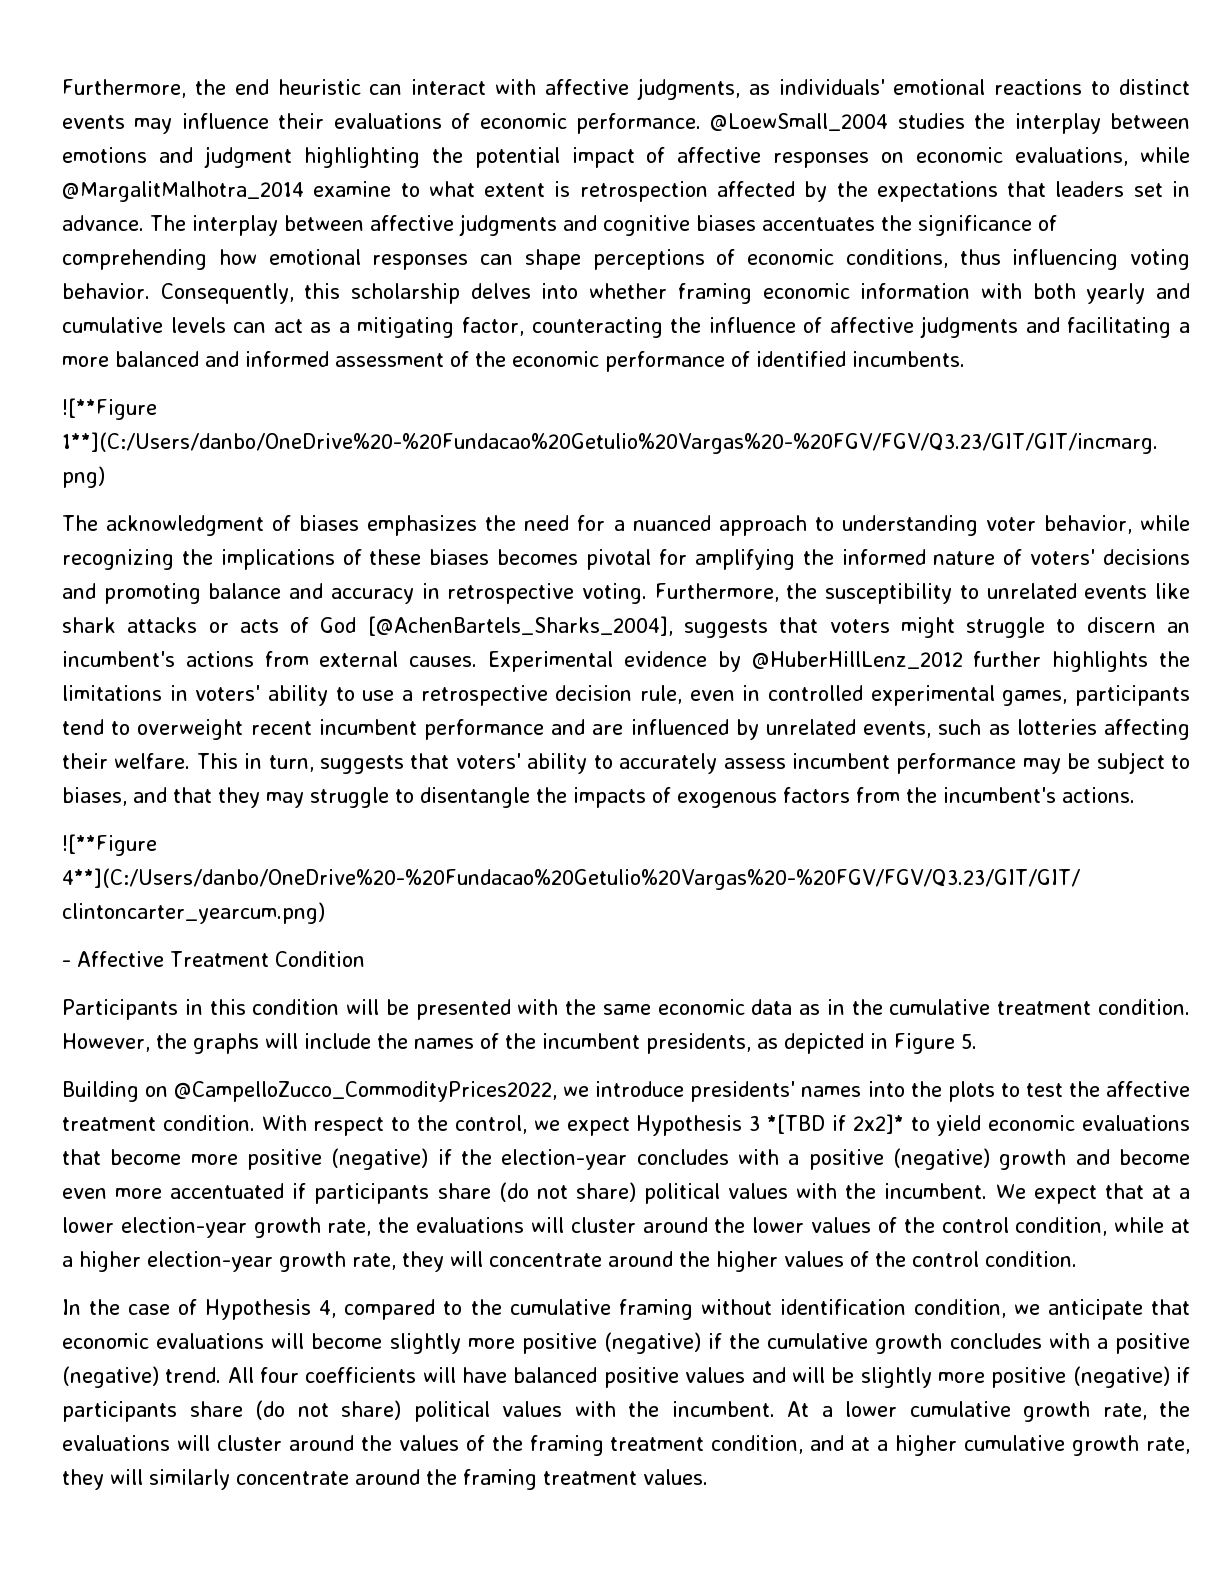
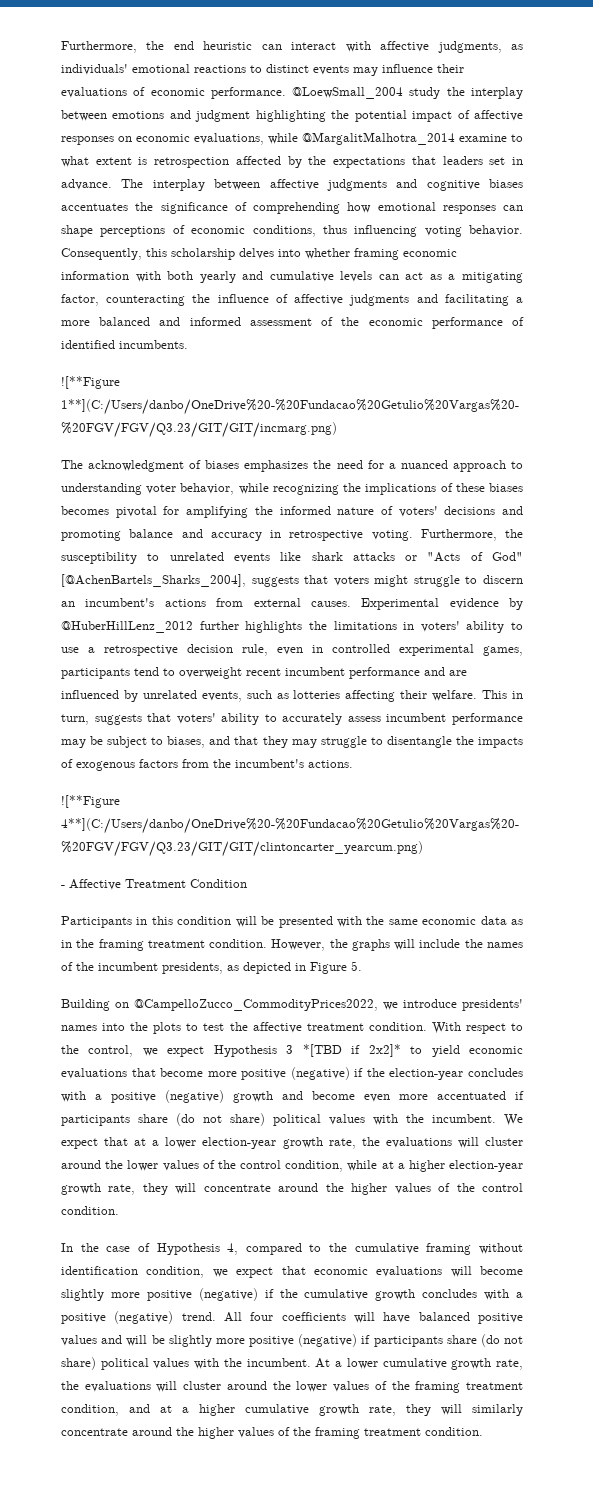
- @LoewSmall_2004 studies the interplay between emotions and judgment highlighting the potential impact of affective responses on economic evaluations, while @MargalitMalhotra_2014 examine to what extent is retrospection affected by the expectations that leaders set in advance.
+ @LoewSmall_2004 study the interplay between emotions and judgment highlighting the potential impact of affective responses on economic evaluations, while @MargalitMalhotra_2014 examine to what extent is retrospection affected by the expectations that leaders set in advance.
- Furthermore, the susceptibility to unrelated events like shark attacks or acts of God [@AchenBartels_Sharks_2004], suggests that voters might struggle to discern an incumbent's actions from external causes.
+ Furthermore, the susceptibility to unrelated events like shark attacks or "Acts of God" [@AchenBartels_Sharks_2004], suggests that voters might struggle to discern an incumbent's actions from external causes.
- Participants in this condition will be presented with the same economic data as in the cumulative treatment condition.
+ Participants in this condition will be presented with the same economic data as in the framing treatment condition.
- In the case of Hypothesis 4, compared to the cumulative framing without identification condition, we anticipate that economic evaluations will become slightly more positive (negative) if the cumulative growth concludes with a positive (negative) trend.
+ In the case of Hypothesis 4, compared to the cumulative framing without identification condition, we expect that economic evaluations will become slightly more positive (negative) if the cumulative growth concludes with a positive (negative) trend.
- At a lower cumulative growth rate, the evaluations will cluster around the values of the framing treatment condition, and at a higher cumulative growth rate, they will similarly concentrate around the framing treatment values.
+ At a lower cumulative growth rate, the evaluations will cluster around the lower values of the framing treatment condition, and at a higher cumulative growth rate, they will similarly concentrate around the higher values of the framing treatment condition.

